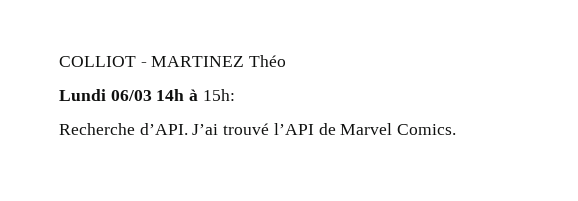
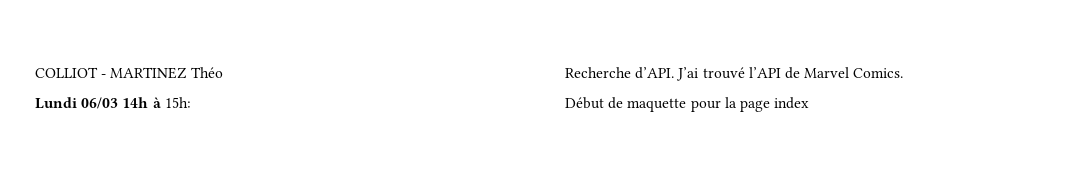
+ Début de maquette pour la page index

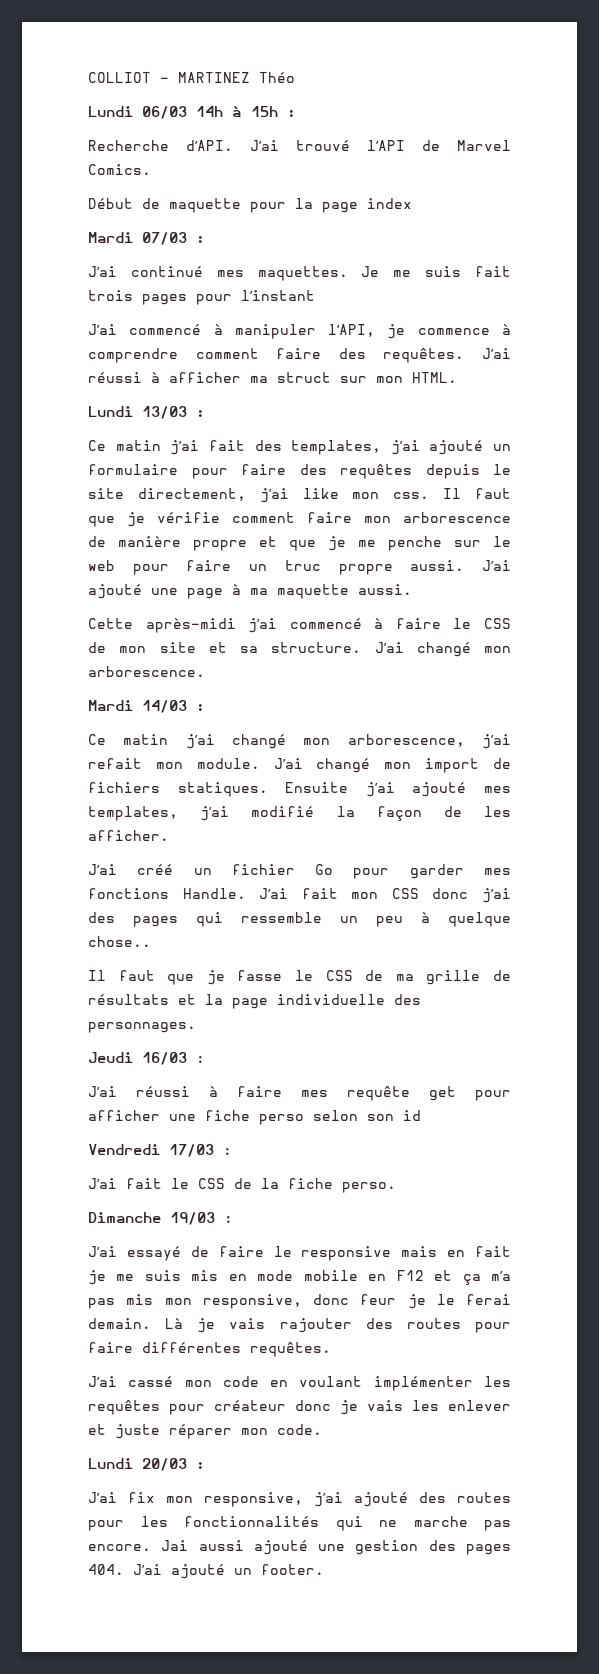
- Lundi 06/03 14h à 15h:
+ Lundi 06/03 14h à 15h :
+ Mardi 07/03 :
+ J’ai continué mes maquettes. Je me suis fait trois pages pour l’instant
+ J’ai commencé à manipuler l’API, je commence à comprendre comment faire des requêtes. J’ai réussi à afficher ma struct sur mon HTML.
+ Lundi 13/03 :
+ Ce matin j’ai fait des templates, j’ai ajouté un formulaire pour faire des requêtes depuis le site directement, j’ai like mon css. Il faut que je vérifie comment faire mon arborescence de manière propre et que je me penche sur le web pour faire un truc propre aussi. J’ai ajouté une page à ma maquette aussi.
+ Cette après-midi j’ai commencé à faire le CSS de mon site et sa structure. J’ai changé mon arborescence.
+ Mardi 14/03 :
+ Ce matin j’ai changé mon arborescence, j’ai refait mon module. J’ai changé mon import de fichiers statiques. Ensuite j’ai ajouté mes templates, j’ai modifié la façon de les afficher.
+ J’ai créé un fichier Go pour garder mes fonctions Handle. J’ai fait mon CSS donc j’ai des pages qui ressemble un peu à quelque chose..
+ Il faut que je fasse le CSS de ma grille de résultats et la page individuelle des personnages.
+ Jeudi 16/03 :
+ J’ai réussi à faire mes requête get pour afficher une fiche perso selon son id
+ Vendredi 17/03 :
+ J’ai fait le CSS de la fiche perso.
+ Dimanche 19/03 :
+ J’ai essayé de faire le responsive mais en fait je me suis mis en mode mobile en F12 et ça m’a pas mis mon responsive, donc feur je le ferai demain. Là je vais rajouter des routes pour faire différentes requêtes.
+ J’ai cassé mon code en voulant implémenter les requêtes pour créateur donc je vais les enlever et juste réparer mon code.
+ Lundi 20/03 :
+ J’ai fix mon responsive, j’ai ajouté des routes pour les fonctionnalités qui ne marche pas encore. Jai aussi ajouté une gestion des pages 404. J’ai ajouté un footer.

